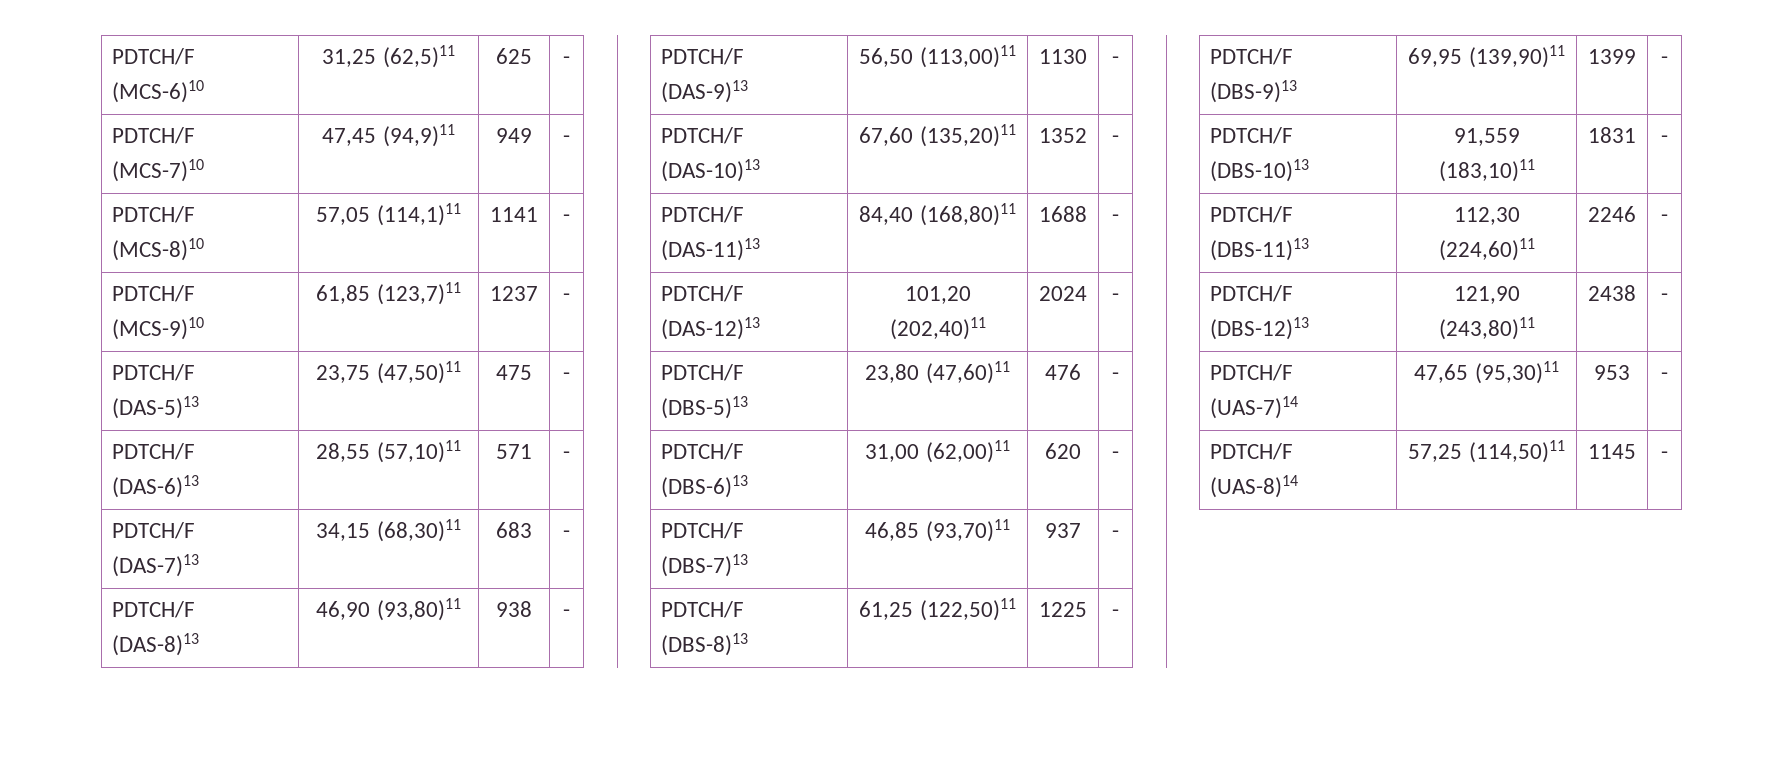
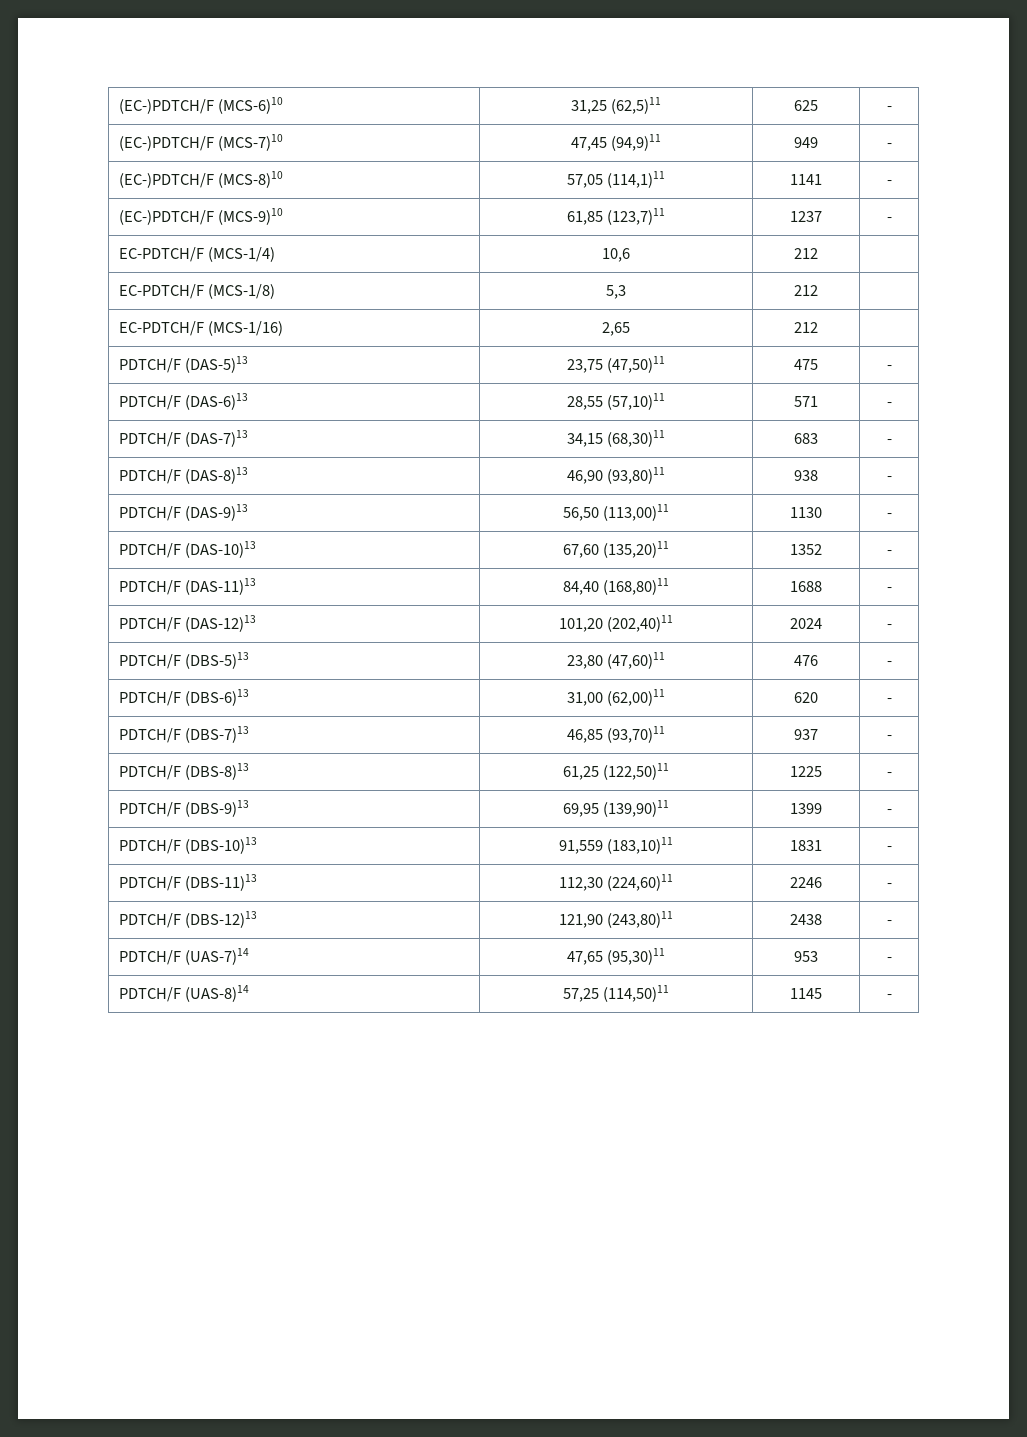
- PDTCH/F (MCS-6)10 | 31,25 (62,5)11 | 625 | -
+ (EC-)PDTCH/F (MCS-6)10 | 31,25 (62,5)11 | 625 | -
- PDTCH/F (MCS-7)10 | 47,45 (94,9)11 | 949 | -
+ (EC-)PDTCH/F (MCS-7)10 | 47,45 (94,9)11 | 949 | -
- PDTCH/F (MCS-8)10 | 57,05 (114,1)11 | 1141 | -
+ (EC-)PDTCH/F (MCS-8)10 | 57,05 (114,1)11 | 1141 | -
- PDTCH/F (MCS-9)10 | 61,85 (123,7)11 | 1237 | -
+ (EC-)PDTCH/F (MCS-9)10 | 61,85 (123,7)11 | 1237 | -
+ EC-PDTCH/F (MCS-1/4) | 10,6 | 212 |
+ EC-PDTCH/F (MCS-1/8) | 5,3 | 212 |
+ EC-PDTCH/F (MCS-1/16) | 2,65 | 212 |

